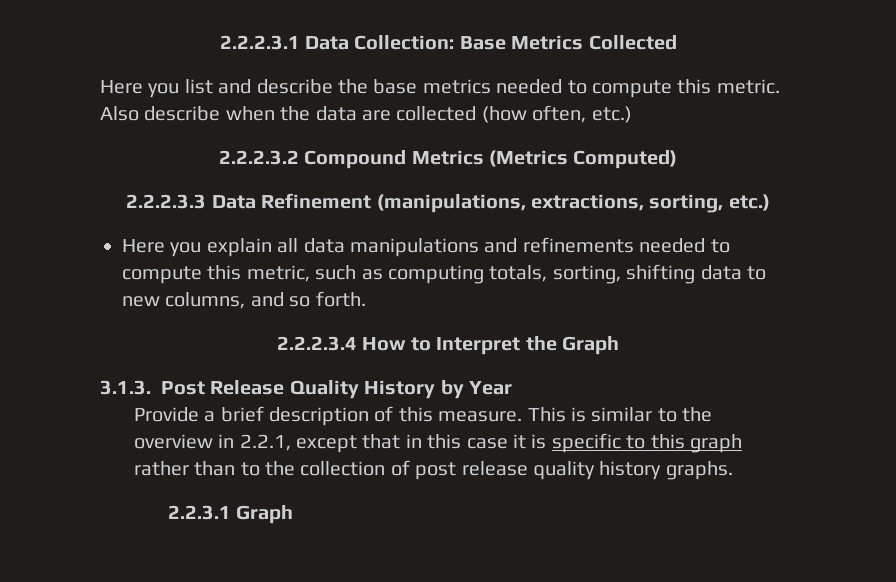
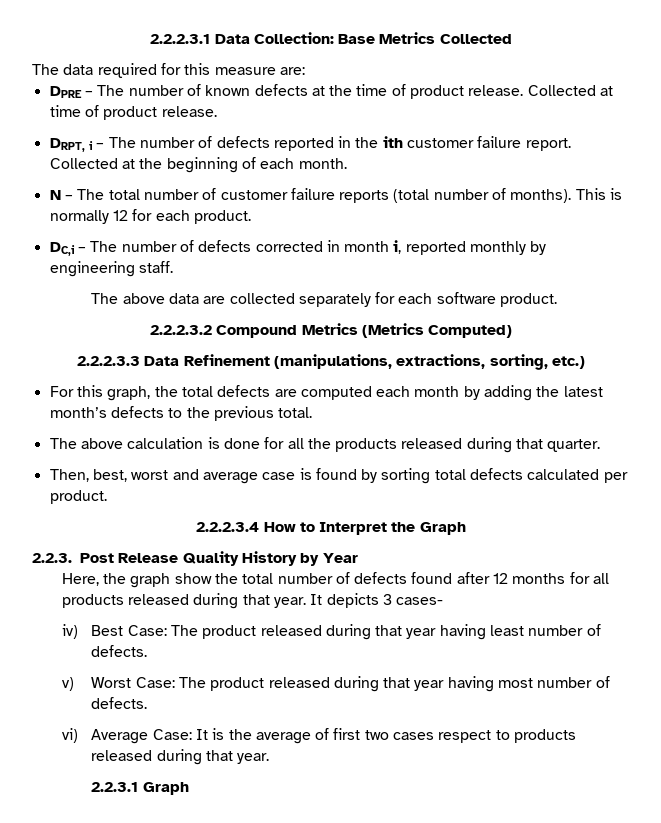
- Here you list and describe the base metrics needed to compute this metric. Also describe when the data are collected (how often, etc.)
+ The data required for this measure are:
+ DPRE – The number of known defects at the time of product release. Collected at time of product release.
+ DRPT, i – The number of defects reported in the ith customer failure report. Collected at the beginning of each month.
+ N – The total number of customer failure reports (total number of months). This is normally 12 for each product.
+ DC,i – The number of defects corrected in month i, reported monthly by engineering staff.
+ The above data are collected separately for each software product.
- Here you explain all data manipulations and refinements needed to compute this metric, such as computing totals, sorting, shifting data to new columns, and so forth.
+ For this graph, the total defects are computed each month by adding the latest month’s defects to the previous total.
+ The above calculation is done for all the products released during that quarter.
+ Then, best, worst and average case is found by sorting total defects calculated per product.
- 3.1.3. Post Release Quality History by Year
+ 2.2.3. Post Release Quality History by Year
- Provide a brief description of this measure. This is similar to the overview in 2.2.1, except that in this case it is specific to this graph rather than to the collection of post release quality history graphs.
+ Here, the graph show the total number of defects found after 12 months for all products released during that year. It depicts 3 cases-
+ iv) Best Case: The product released during that year having least number of defects.
+ v) Worst Case: The product released during that year having most number of defects.
+ vi) Average Case: It is the average of first two cases respect to products released during that year.

